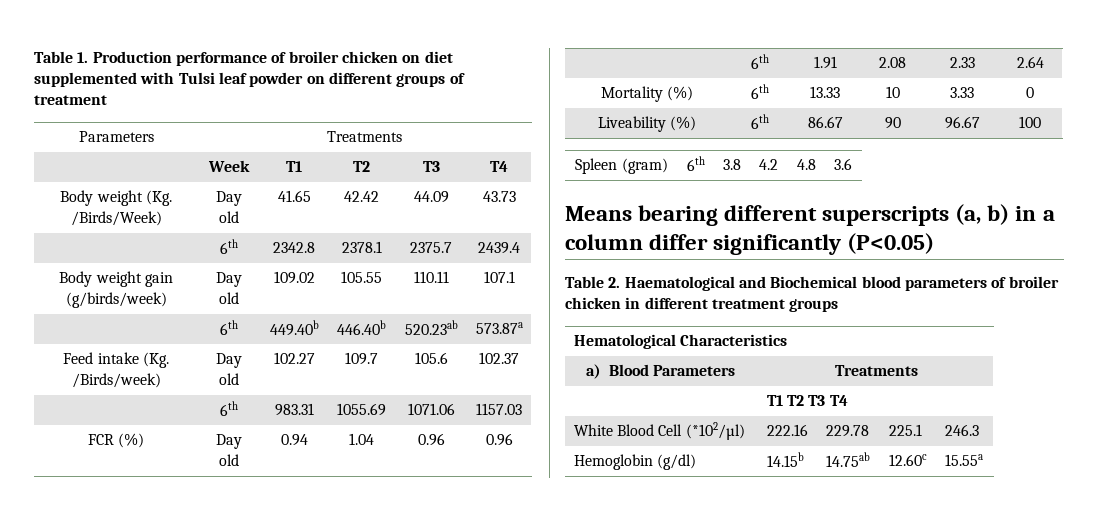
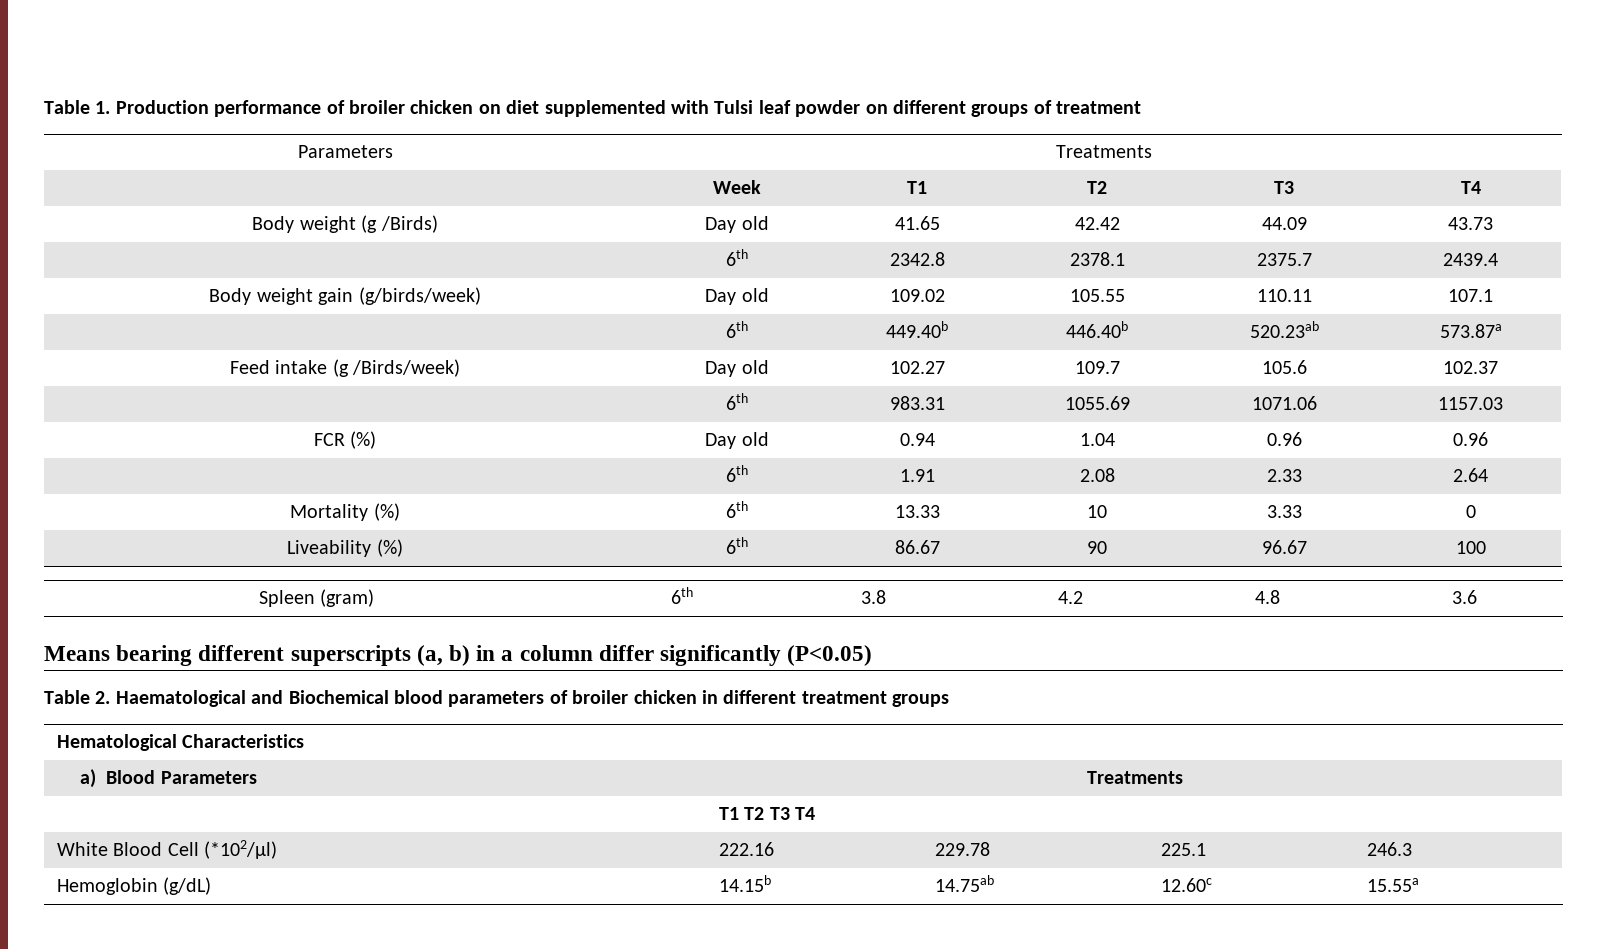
- Body weight (Kg. /Birds/Week) | Day old | 41.65 | 42.42 | 44.09 | 43.73
+ Body weight (g /Birds) | Day old | 41.65 | 42.42 | 44.09 | 43.73
- Feed intake (Kg. /Birds/week) | Day old | 102.27 | 109.7 | 105.6 | 102.37
+ Feed intake (g /Birds/week) | Day old | 102.27 | 109.7 | 105.6 | 102.37
- Hemoglobin (g/dl) | 14.15b | 14.75ab | 12.60c | 15.55a
+ Hemoglobin (g/dL) | 14.15b | 14.75ab | 12.60c | 15.55a

